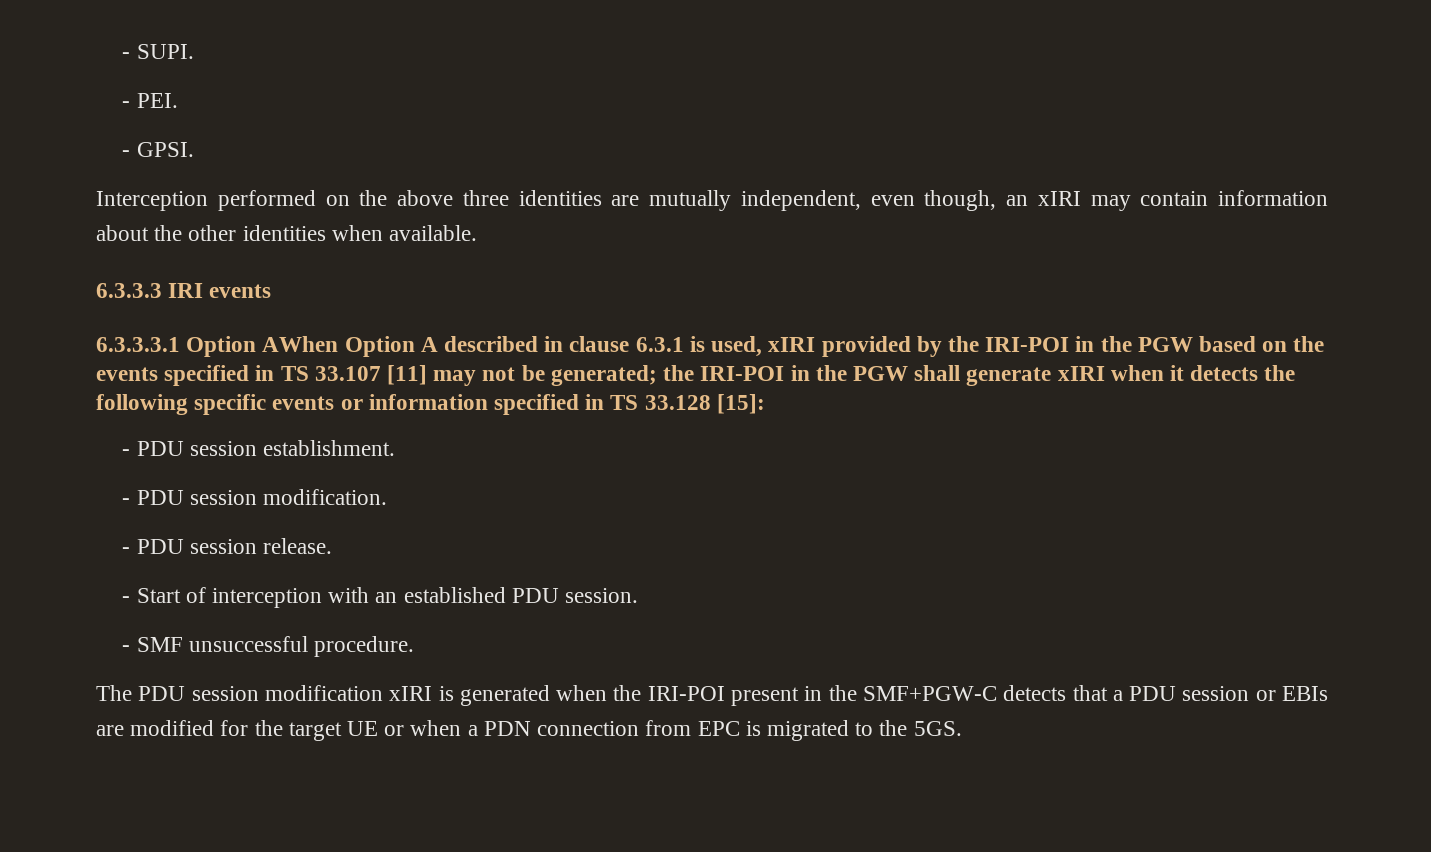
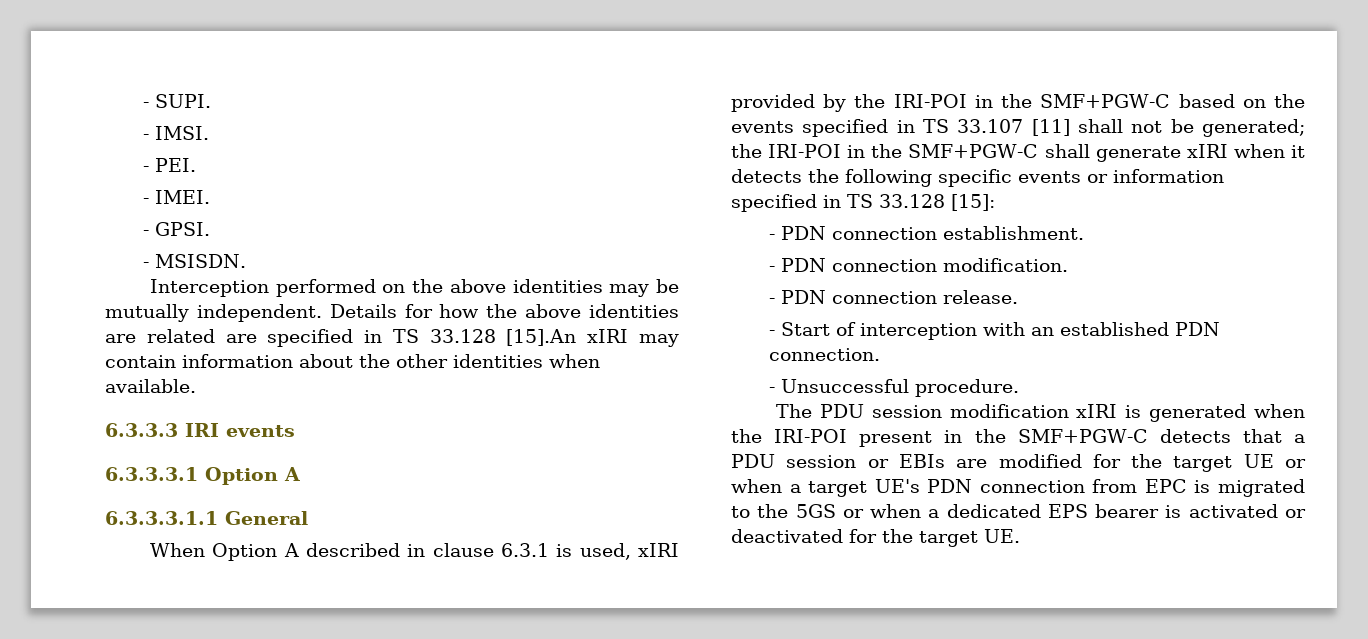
+ - IMSI.
+ - IMEI.
+ - MSISDN.
- Interception performed on the above three identities are mutually independent, even though, an xIRI may contain information about the other identities when available.
+ Interception performed on the above identities may be mutually independent. Details for how the above identities are related are specified in TS 33.128 [15].An xIRI may contain information about the other identities when available.
- 6.3.3.3.1 Option AWhen Option A described in clause 6.3.1 is used, xIRI provided by the IRI-POI in the PGW based on the events specified in TS 33.107 [11] may not be generated; the IRI-POI in the PGW shall generate xIRI when it detects the following specific events or information specified in TS 33.128 [15]:
+ 6.3.3.3.1 Option A
+ 6.3.3.3.1.1 General
+ When Option A described in clause 6.3.1 is used, xIRI provided by the IRI-POI in the SMF+PGW-C based on the events specified in TS 33.107 [11] shall not be generated; the IRI-POI in the SMF+PGW-C shall generate xIRI when it detects the following specific events or information specified in TS 33.128 [15]:
- - PDU session establishment.
+ - PDN connection establishment.
- - PDU session modification.
+ - PDN connection modification.
- - PDU session release.
+ - PDN connection release.
- - Start of interception with an established PDU session.
- - SMF unsuccessful procedure.
+ - Start of interception with an established PDN connection.
+ - Unsuccessful procedure.
- The PDU session modification xIRI is generated when the IRI-POI present in the SMF+PGW-C detects that a PDU session or EBIs are modified for the target UE or when a PDN connection from EPC is migrated to the 5GS.
+ The PDU session modification xIRI is generated when the IRI-POI present in the SMF+PGW-C detects that a PDU session or EBIs are modified for the target UE or when a target UE's PDN connection from EPC is migrated to the 5GS or when a dedicated EPS bearer is activated or deactivated for the target UE.

